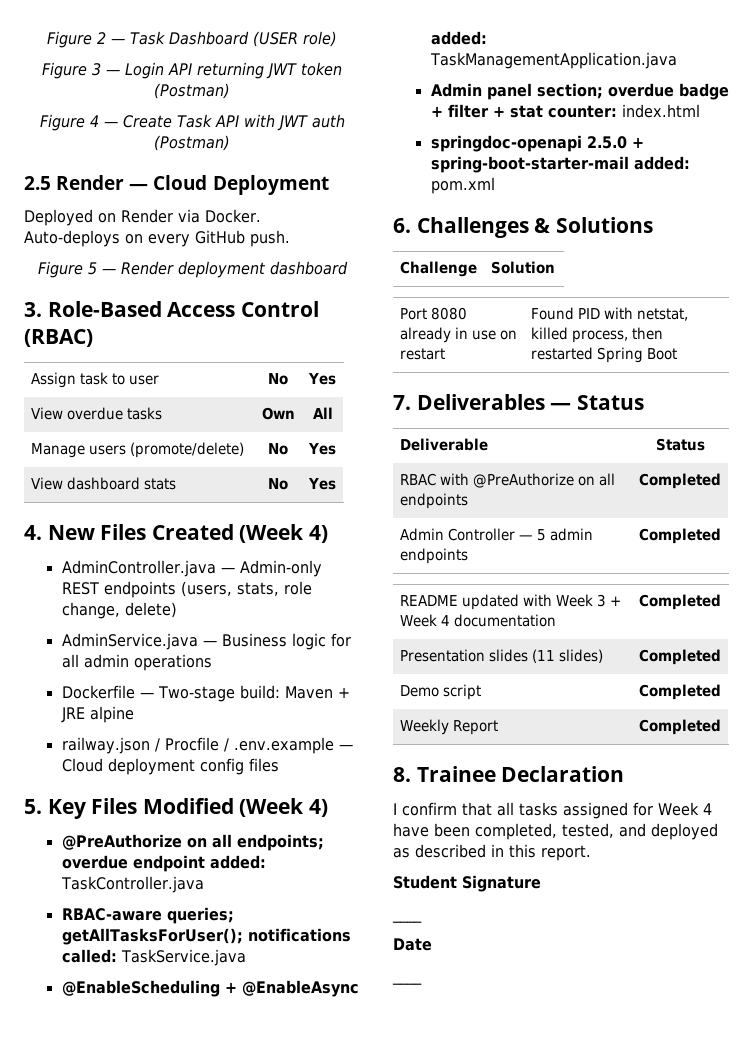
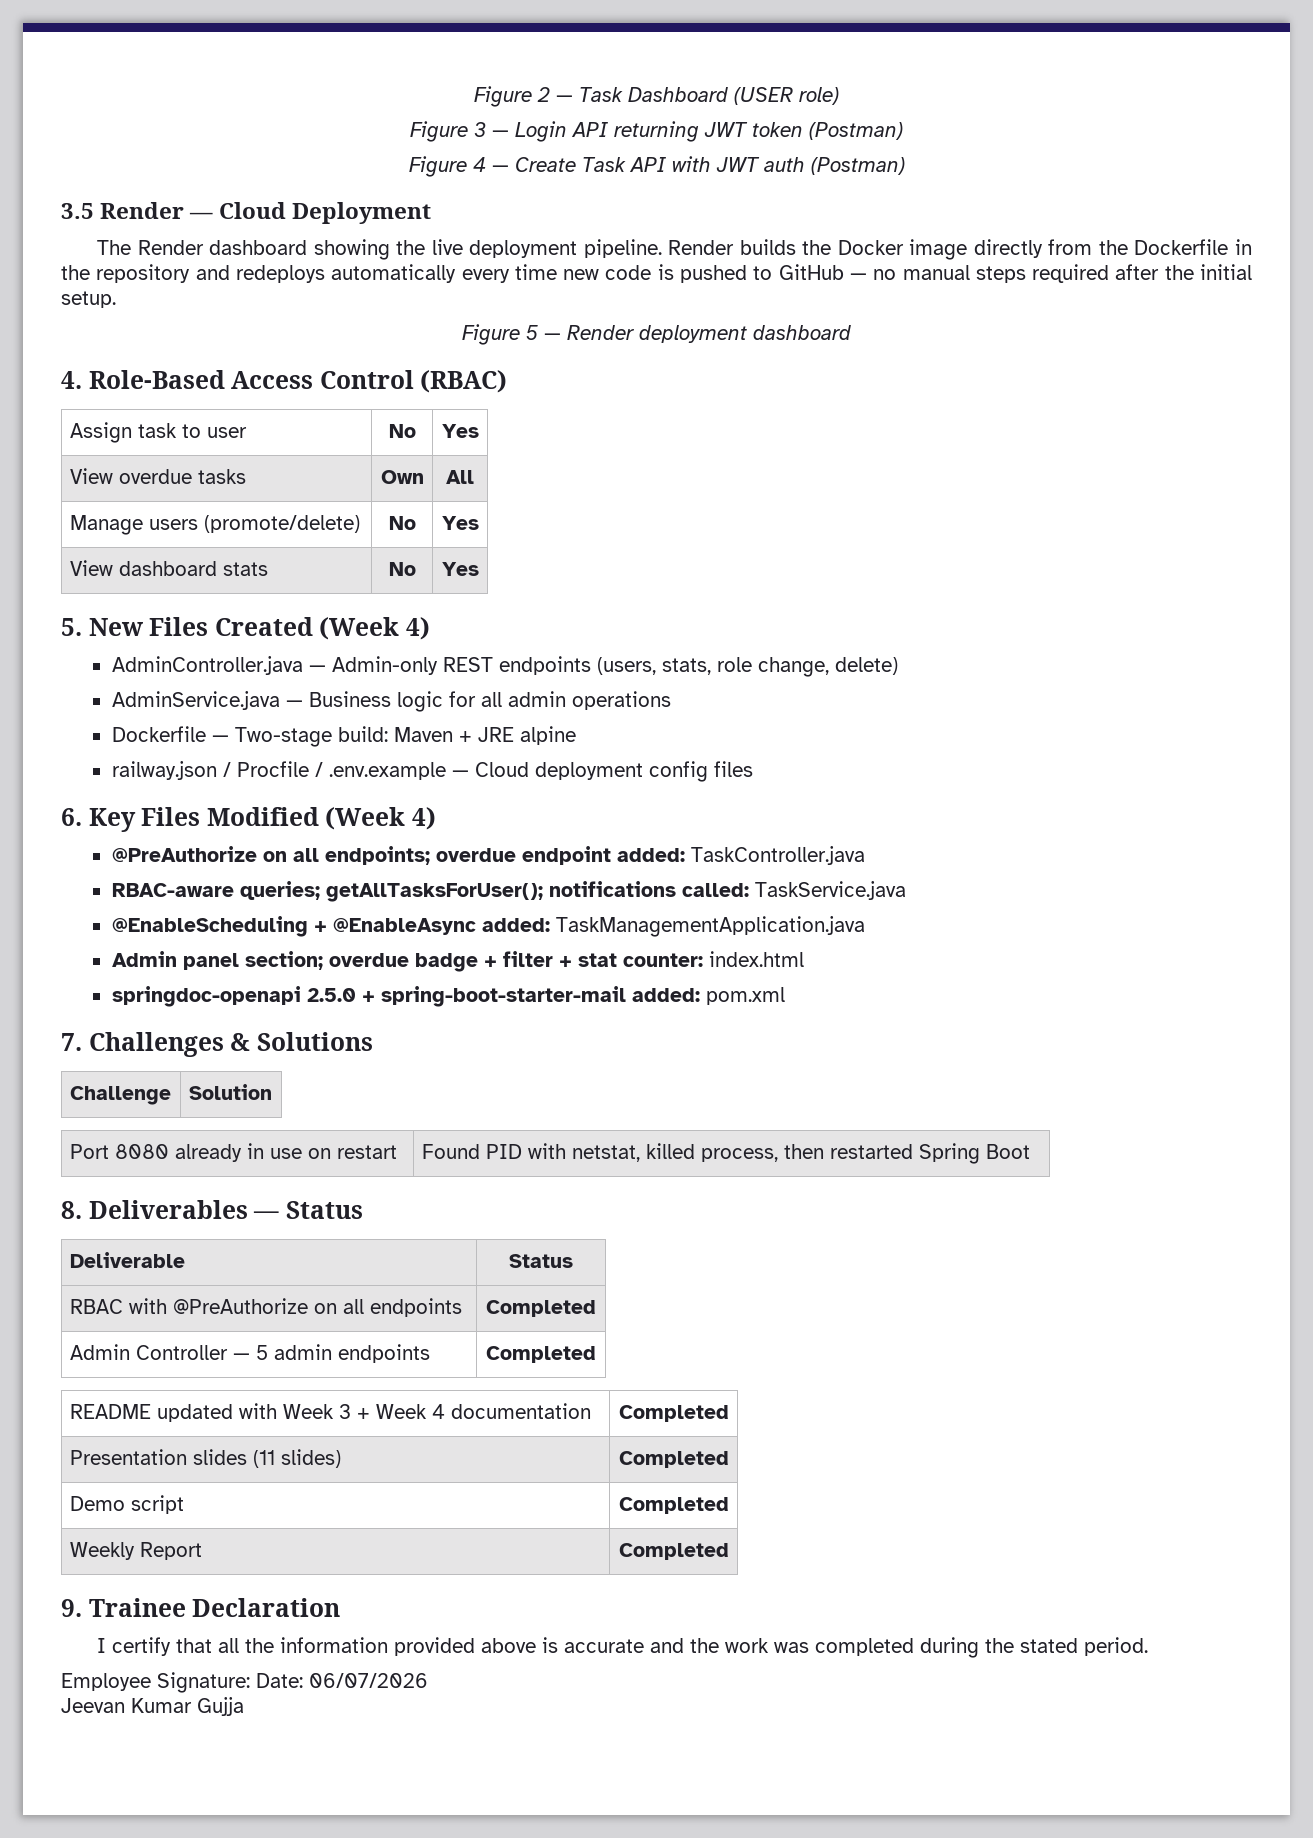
- 2.5 Render — Cloud Deployment
+ 3.5 Render — Cloud Deployment
- Deployed on Render via Docker. Auto-deploys on every GitHub push.
+ The Render dashboard showing the live deployment pipeline. Render builds the Docker image directly from the Dockerfile in the repository and redeploys automatically every time new code is pushed to GitHub — no manual steps required after the initial setup.
- 3. Role-Based Access Control (RBAC)
+ 4. Role-Based Access Control (RBAC)
- 4. New Files Created (Week 4)
+ 5. New Files Created (Week 4)
- 5. Key Files Modified (Week 4)
+ 6. Key Files Modified (Week 4)
- 6. Challenges & Solutions
+ 7. Challenges & Solutions
- 7. Deliverables — Status
+ 8. Deliverables — Status
- 8. Trainee Declaration
+ 9. Trainee Declaration
- I confirm that all tasks assigned for Week 4 have been completed, tested, and deployed as described in this report.
- Student Signature
- ____
- Date
- ____
+ I certify that all the information provided above is accurate and the work was completed during the stated period.
+ Employee Signature: Date: 06/07/2026
+ Jeevan Kumar Gujja

